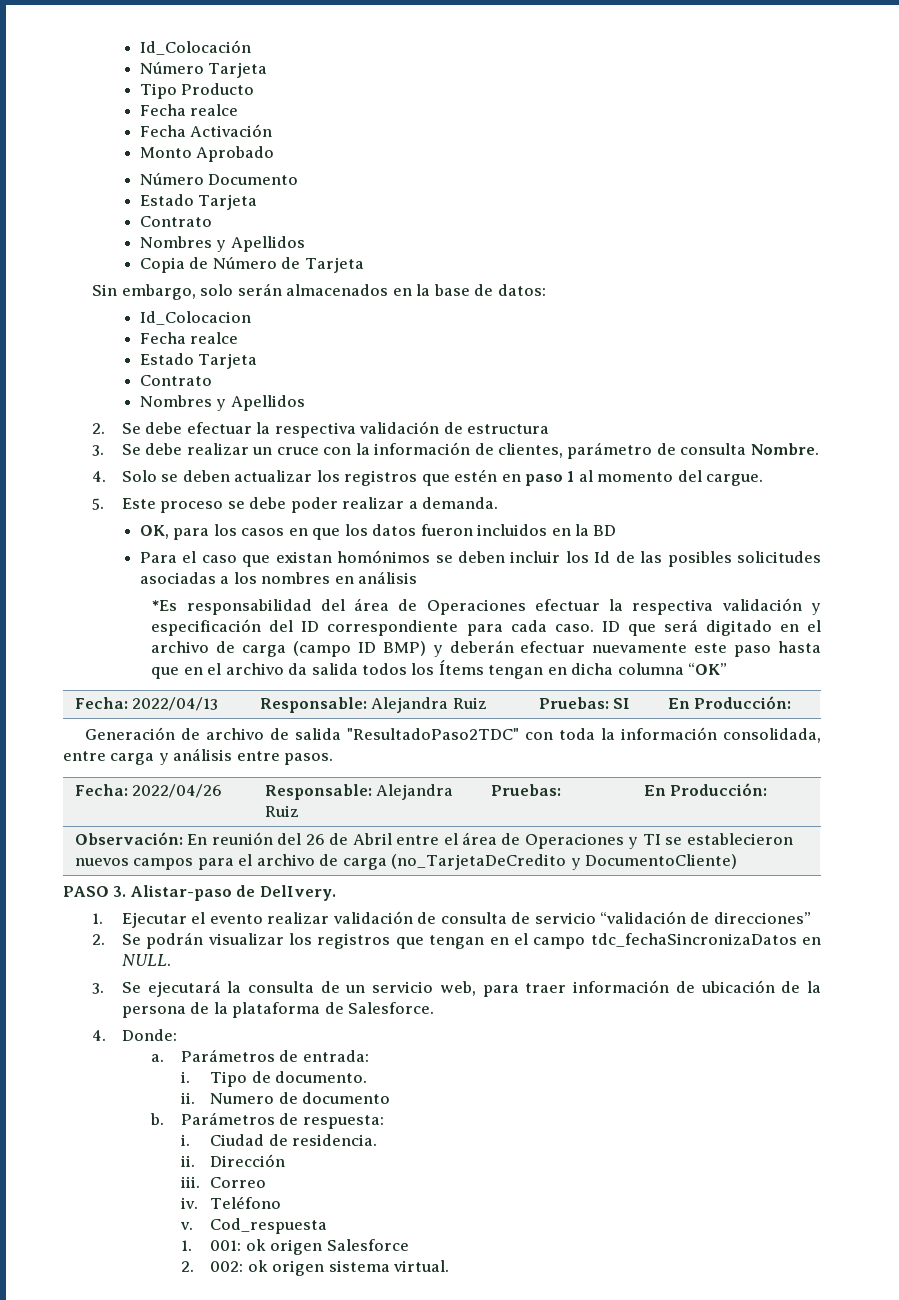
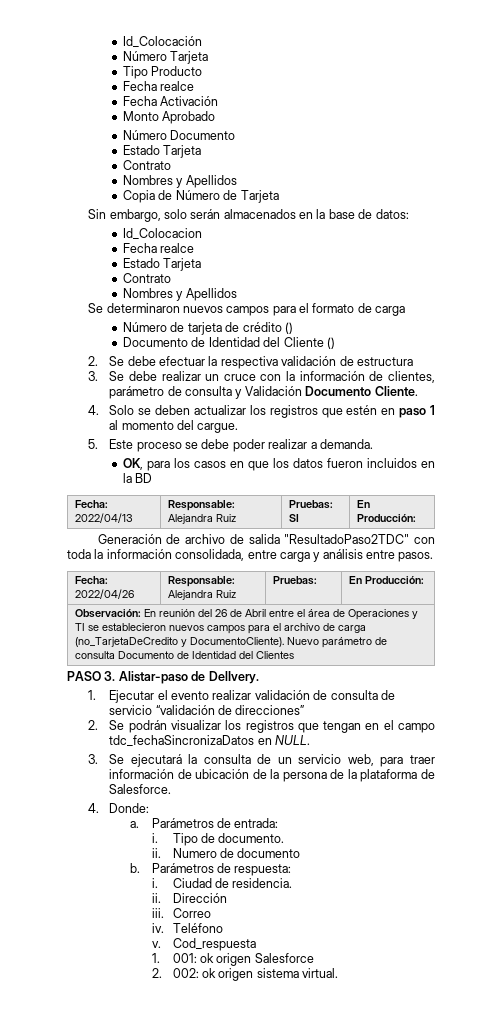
+ Se determinaron nuevos campos para el formato de carga
+ Número de tarjeta de crédito ()
+ Documento de Identidad del Cliente ()
- 3. Se debe realizar un cruce con la información de clientes, parámetro de consulta Nombre.
+ 3. Se debe realizar un cruce con la información de clientes, parámetro de consulta y Validación Documento Cliente.
- Para el caso que existan homónimos se deben incluir los Id de las posibles solicitudes asociadas a los nombres en análisis
- *Es responsabilidad del área de Operaciones efectuar la respectiva validación y especificación del ID correspondiente para cada caso. ID que será digitado en el archivo de carga (campo ID BMP) y deberán efectuar nuevamente este paso hasta que en el archivo da salida todos los Ítems tengan en dicha columna “OK”
- Observación: En reunión del 26 de Abril entre el área de Operaciones y TI se establecieron nuevos campos para el archivo de carga (no_TarjetaDeCredito y DocumentoCliente)
+ Observación: En reunión del 26 de Abril entre el área de Operaciones y TI se establecieron nuevos campos para el archivo de carga (no_TarjetaDeCredito y DocumentoCliente). Nuevo parámetro de consulta Documento de Identidad del Clientes

